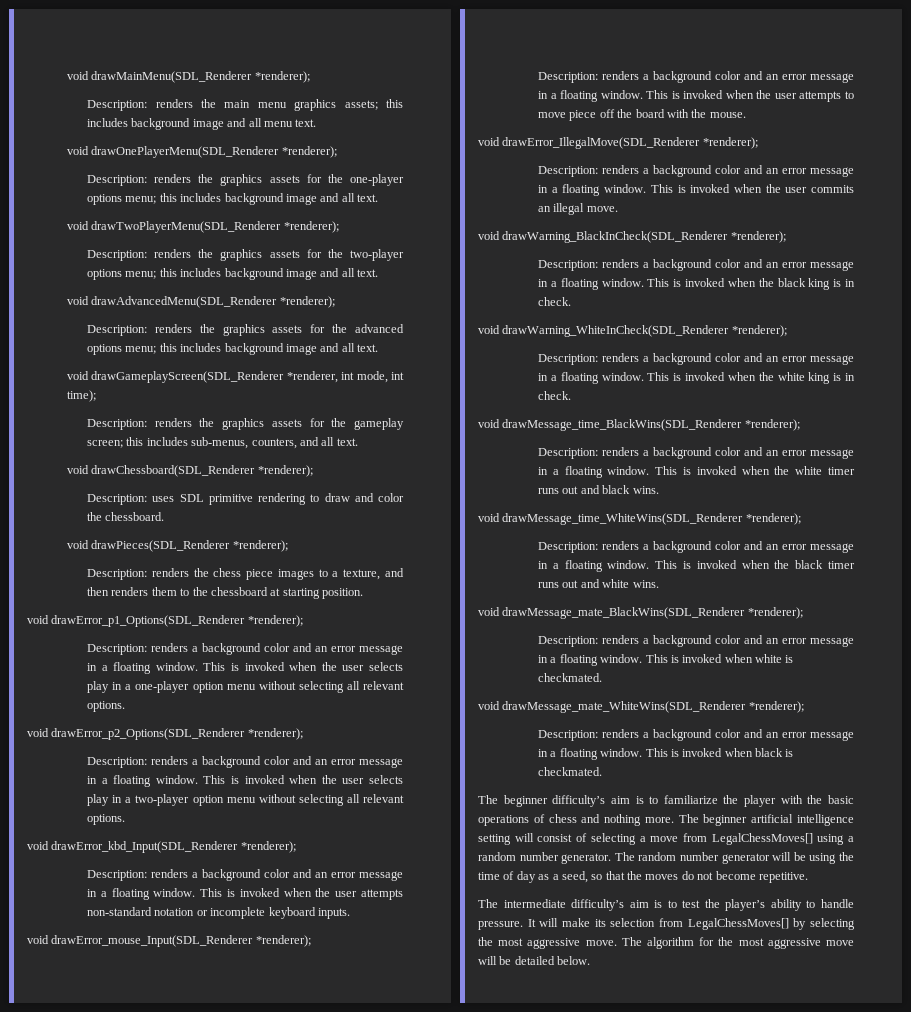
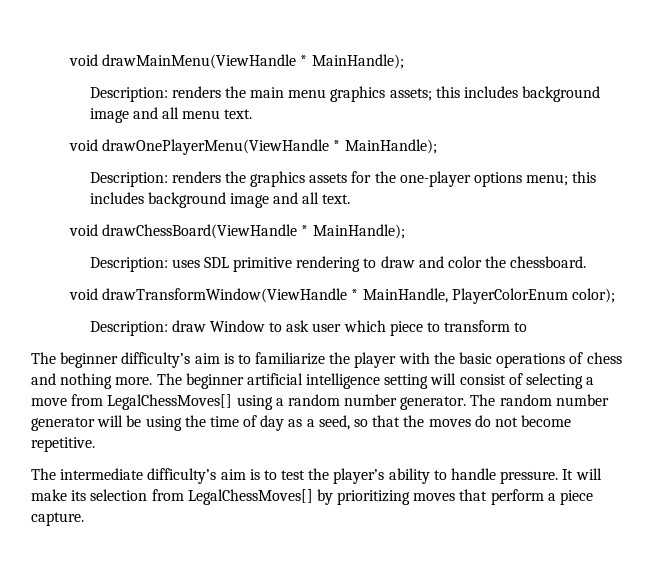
- void drawMainMenu(SDL_Renderer *renderer);
+ void drawMainMenu(ViewHandle * MainHandle);
- void drawOnePlayerMenu(SDL_Renderer *renderer);
+ void drawOnePlayerMenu(ViewHandle * MainHandle);
- void drawTwoPlayerMenu(SDL_Renderer *renderer);
- Description: renders the graphics assets for the two-player options menu; this includes background image and all text.
- void drawAdvancedMenu(SDL_Renderer *renderer);
- Description: renders the graphics assets for the advanced options menu; this includes background image and all text.
- void drawGameplayScreen(SDL_Renderer *renderer, int mode, int time);
- Description: renders the graphics assets for the gameplay screen; this includes sub-menus, counters, and all text.
- void drawChessboard(SDL_Renderer *renderer);
+ void drawChessBoard(ViewHandle * MainHandle);
- void drawPieces(SDL_Renderer *renderer);
- Description: renders the chess piece images to a texture, and then renders them to the chessboard at starting position.
- void drawError_p1_Options(SDL_Renderer *renderer);
- Description: renders a background color and an error message in a floating window. This is invoked when the user selects play in a one-player option menu without selecting all relevant options.
- void drawError_p2_Options(SDL_Renderer *renderer);
- Description: renders a background color and an error message in a floating window. This is invoked when the user selects play in a two-player option menu without selecting all relevant options.
- void drawError_kbd_Input(SDL_Renderer *renderer);
- Description: renders a background color and an error message in a floating window. This is invoked when the user attempts non-standard notation or incomplete keyboard inputs.
- void drawError_mouse_Input(SDL_Renderer *renderer);
- Description: renders a background color and an error message in a floating window. This is invoked when the user attempts to move piece off the board with the mouse.
- void drawError_IllegalMove(SDL_Renderer *renderer);
- Description: renders a background color and an error message in a floating window. This is invoked when the user commits an illegal move.
- void drawWarning_BlackInCheck(SDL_Renderer *renderer);
- Description: renders a background color and an error message in a floating window. This is invoked when the black king is in check.
- void drawWarning_WhiteInCheck(SDL_Renderer *renderer);
- Description: renders a background color and an error message in a floating window. This is invoked when the white king is in check.
- void drawMessage_time_BlackWins(SDL_Renderer *renderer);
- Description: renders a background color and an error message in a floating window. This is invoked when the white timer runs out and black wins.
- void drawMessage_time_WhiteWins(SDL_Renderer *renderer);
- Description: renders a background color and an error message in a floating window. This is invoked when the black timer runs out and white wins.
- void drawMessage_mate_BlackWins(SDL_Renderer *renderer);
- Description: renders a background color and an error message in a floating window. This is invoked when white is checkmated.
- void drawMessage_mate_WhiteWins(SDL_Renderer *renderer);
- Description: renders a background color and an error message in a floating window. This is invoked when black is checkmated.
+ void drawTransformWindow(ViewHandle * MainHandle, PlayerColorEnum color);
+ Description: draw Window to ask user which piece to transform to
- It will make its selection from LegalChessMoves[] by selecting the most aggressive move. The algorithm for the most aggressive move will be detailed below.
+ It will make its selection from LegalChessMoves[] by prioritizing moves that perform a piece capture.

